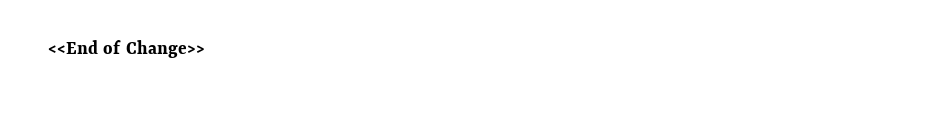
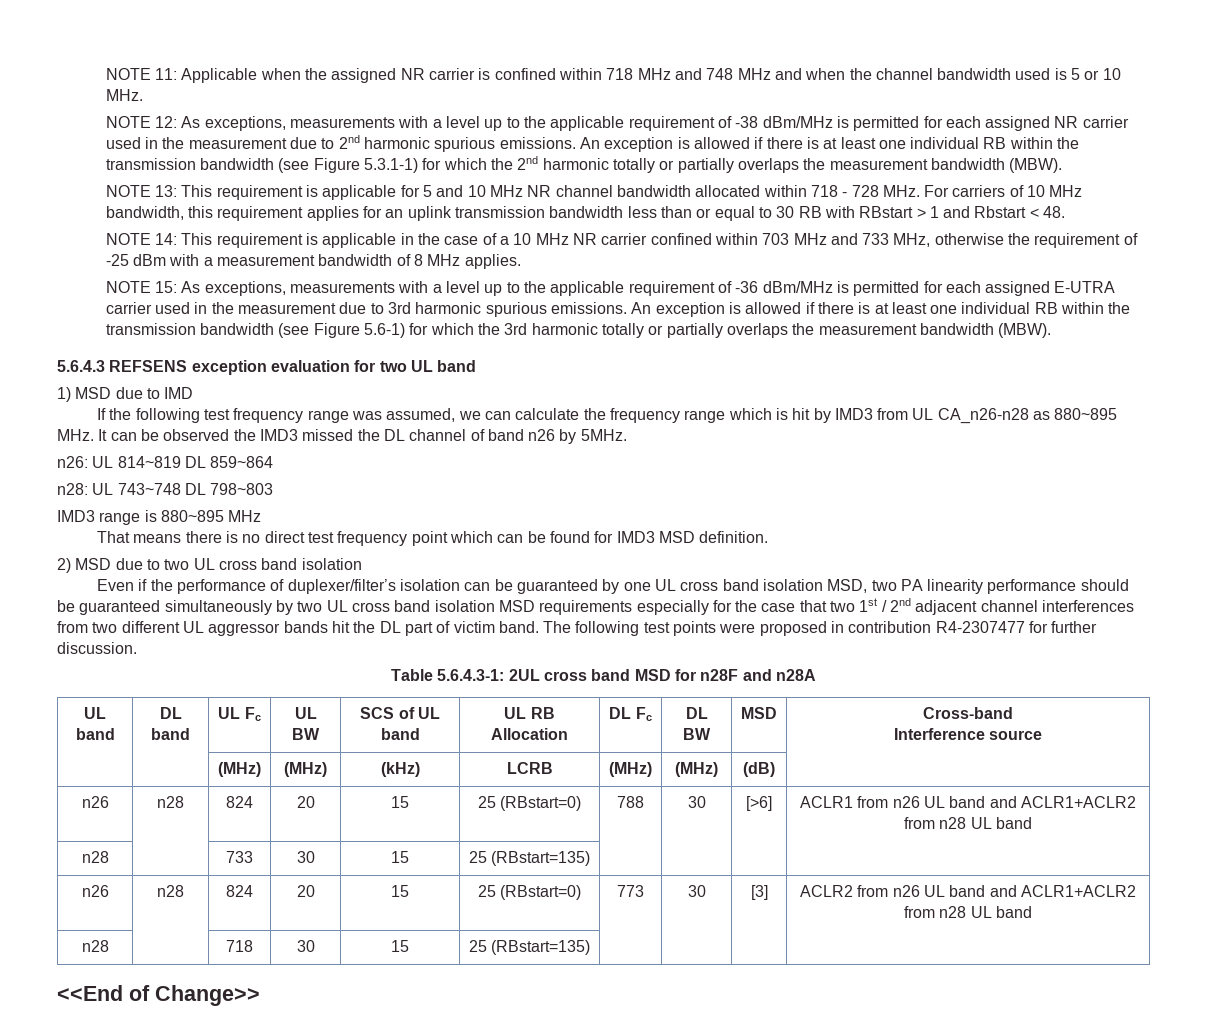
+ NOTE 11: Applicable when the assigned NR carrier is confined within 718 MHz and 748 MHz and when the channel bandwidth used is 5 or 10 MHz.
+ NOTE 12: As exceptions, measurements with a level up to the applicable requirement of -38 dBm/MHz is permitted for each assigned NR carrier used in the measurement due to 2nd harmonic spurious emissions. An exception is allowed if there is at least one individual RB within the transmission bandwidth (see Figure 5.3.1-1) for which the 2nd harmonic totally or partially overlaps the measurement bandwidth (MBW).
+ NOTE 13: This requirement is applicable for 5 and 10 MHz NR channel bandwidth allocated within 718 - 728 MHz. For carriers of 10 MHz bandwidth, this requirement applies for an uplink transmission bandwidth less than or equal to 30 RB with RBstart > 1 and Rbstart < 48.
+ NOTE 14: This requirement is applicable in the case of a 10 MHz NR carrier confined within 703 MHz and 733 MHz, otherwise the requirement of -25 dBm with a measurement bandwidth of 8 MHz applies.
+ NOTE 15: As exceptions, measurements with a level up to the applicable requirement of -36 dBm/MHz is permitted for each assigned E-UTRA carrier used in the measurement due to 3rd harmonic spurious emissions. An exception is allowed if there is at least one individual RB within the transmission bandwidth (see Figure 5.6-1) for which the 3rd harmonic totally or partially overlaps the measurement bandwidth (MBW).
+ 5.6.4.3 REFSENS exception evaluation for two UL band
+ 1) MSD due to IMD
+ If the following test frequency range was assumed, we can calculate the frequency range which is hit by IMD3 from UL CA_n26-n28 as 880~895 MHz. It can be observed the IMD3 missed the DL channel of band n26 by 5MHz.
+ n26: UL 814~819 DL 859~864
+ n28: UL 743~748 DL 798~803
+ IMD3 range is 880~895 MHz
+ That means there is no direct test frequency point which can be found for IMD3 MSD definition.
+ 2) MSD due to two UL cross band isolation
+ Even if the performance of duplexer/filter’s isolation can be guaranteed by one UL cross band isolation MSD, two PA linearity performance should be guaranteed simultaneously by two UL cross band isolation MSD requirements especially for the case that two 1st / 2nd adjacent channel interferences from two different UL aggressor bands hit the DL part of victim band. The following test points were proposed in contribution R4-2307477 for further discussion.
+ Table 5.6.4.3-1: 2UL cross band MSD for n28F and n28A
+ UL band | DL band | UL Fc | UL BW | SCS of UL band | UL RB Allocation | DL Fc | DL BW | MSD | Cross-band
+ Interference source
+ | | (MHz) | (MHz) | (kHz) | LCRB | (MHz) | (MHz) | (dB) |
+ n26 | n28 | 824 | 20 | 15 | 25 (RBstart=0) | 788 | 30 | [>6] | ACLR1 from n26 UL band and ACLR1+ACLR2 from n28 UL band
+ n28 | | 733 | 30 | 15 | 25 (RBstart=135) | | | |
+ n26 | n28 | 824 | 20 | 15 | 25 (RBstart=0) | 773 | 30 | [3] | ACLR2 from n26 UL band and ACLR1+ACLR2 from n28 UL band
+ n28 | | 718 | 30 | 15 | 25 (RBstart=135) | | | |

